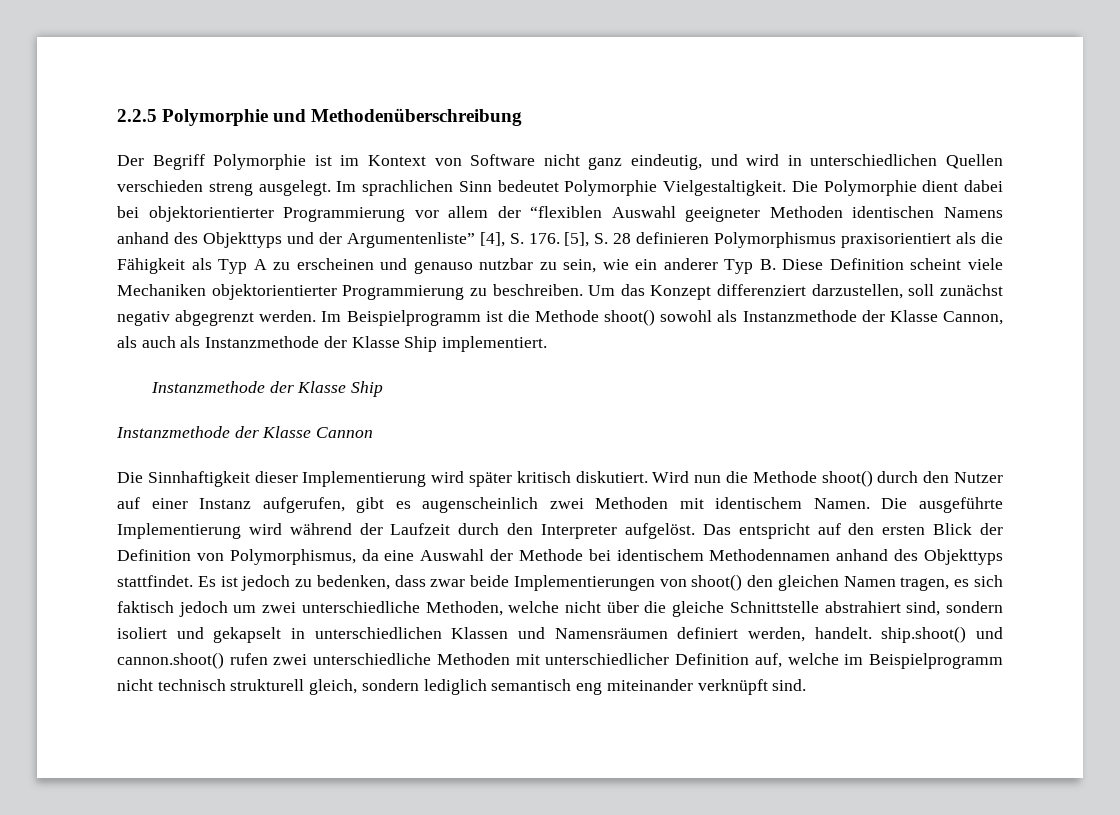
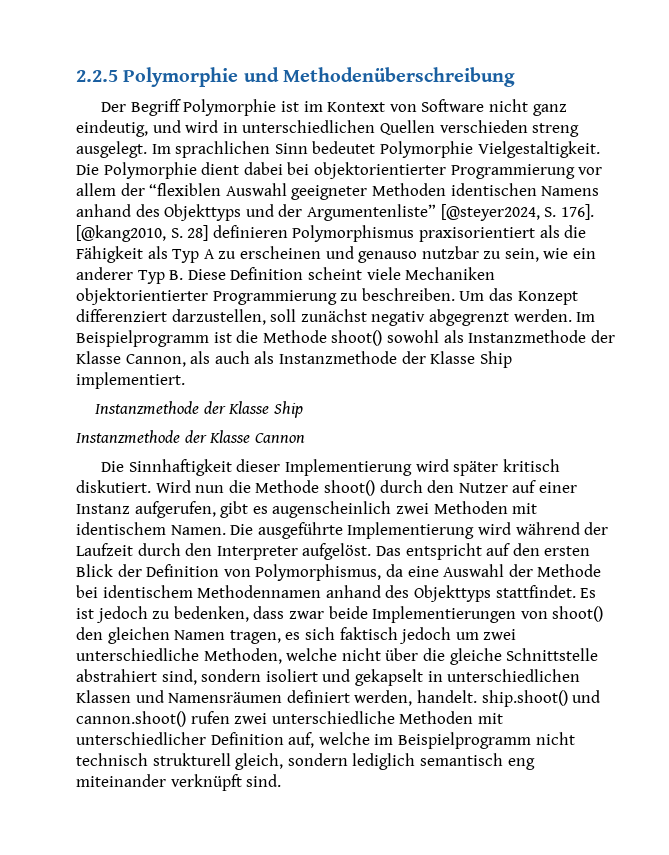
- Die Polymorphie dient dabei bei objektorientierter Programmierung vor allem der “flexiblen Auswahl geeigneter Methoden identischen Namens anhand des Objekttyps und der Argumentenliste” [4], S. 176. [5], S. 28 definieren Polymorphismus praxisorientiert als die Fähigkeit als Typ A zu erscheinen und genauso nutzbar zu sein, wie ein anderer Typ B. Diese Definition scheint viele Mechaniken objektorientierter Programmierung zu beschreiben.
+ Die Polymorphie dient dabei bei objektorientierter Programmierung vor allem der “flexiblen Auswahl geeigneter Methoden identischen Namens anhand des Objekttyps und der Argumentenliste” [@steyer2024, S. 176]. [@kang2010, S. 28] definieren Polymorphismus praxisorientiert als die Fähigkeit als Typ A zu erscheinen und genauso nutzbar zu sein, wie ein anderer Typ B. Diese Definition scheint viele Mechaniken objektorientierter Programmierung zu beschreiben.

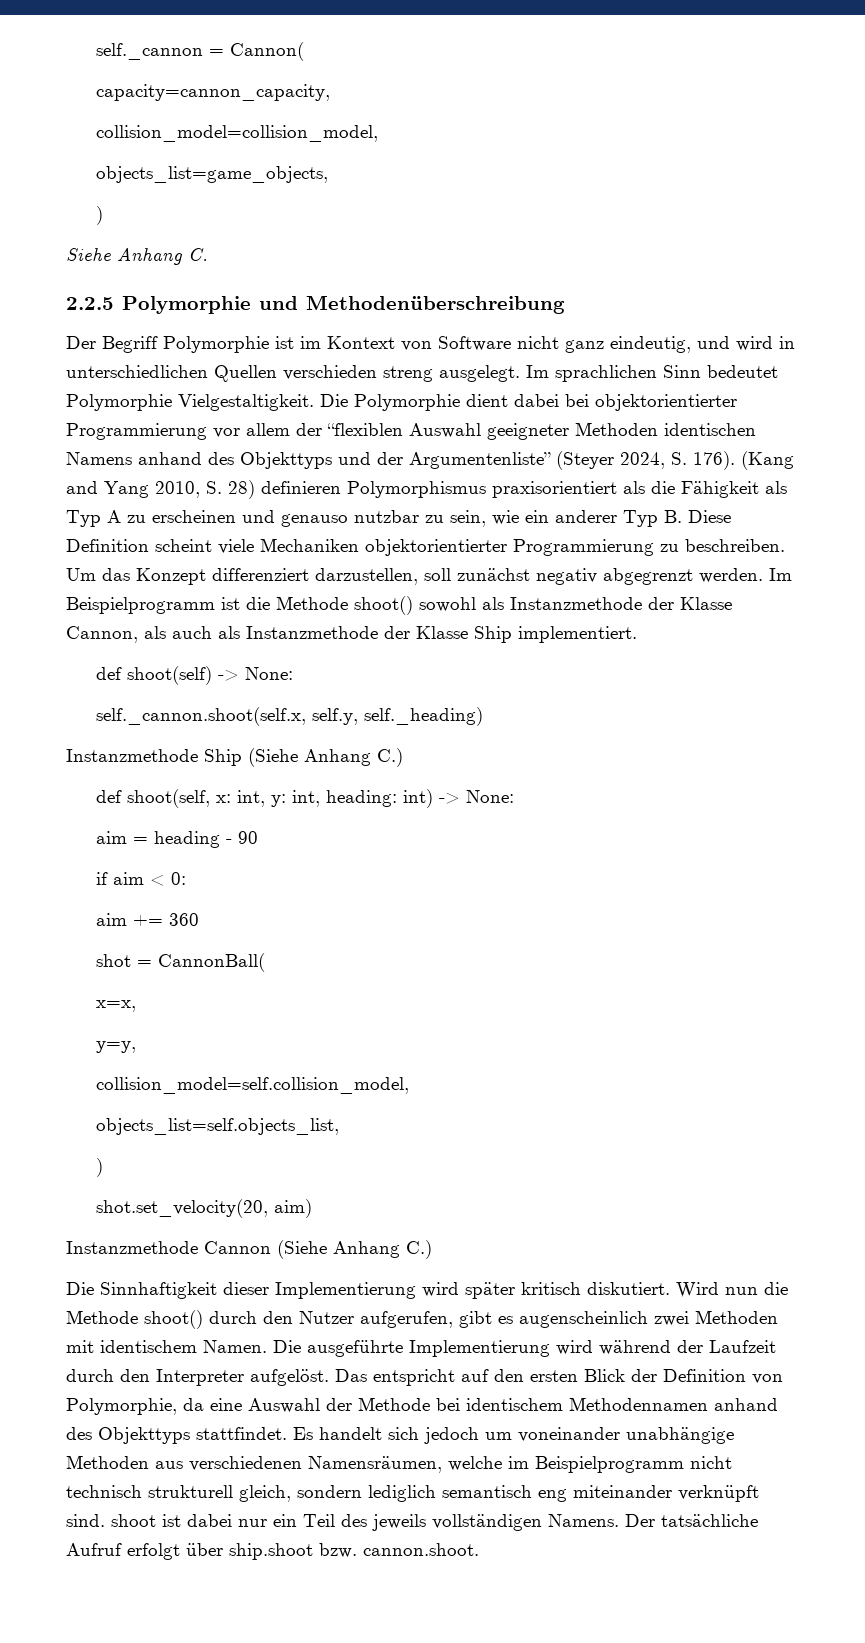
+ self._cannon = Cannon(
+ capacity=cannon_capacity,
+ collision_model=collision_model,
+ objects_list=game_objects,
+ )
+ Siehe Anhang C.
- Die Polymorphie dient dabei bei objektorientierter Programmierung vor allem der “flexiblen Auswahl geeigneter Methoden identischen Namens anhand des Objekttyps und der Argumentenliste” [@steyer2024, S. 176]. [@kang2010, S. 28] definieren Polymorphismus praxisorientiert als die Fähigkeit als Typ A zu erscheinen und genauso nutzbar zu sein, wie ein anderer Typ B. Diese Definition scheint viele Mechaniken objektorientierter Programmierung zu beschreiben.
+ Die Polymorphie dient dabei bei objektorientierter Programmierung vor allem der “flexiblen Auswahl geeigneter Methoden identischen Namens anhand des Objekttyps und der Argumentenliste” (Steyer 2024, S. 176). (Kang and Yang 2010, S. 28) definieren Polymorphismus praxisorientiert als die Fähigkeit als Typ A zu erscheinen und genauso nutzbar zu sein, wie ein anderer Typ B. Diese Definition scheint viele Mechaniken objektorientierter Programmierung zu beschreiben.
  Im Beispielprogramm ist die Methode shoot() sowohl als Instanzmethode der Klasse Cannon, als auch als Instanzmethode der Klasse Ship implementiert.
- Instanzmethode der Klasse Ship
- Instanzmethode der Klasse Cannon
+ def shoot(self) -> None:
+ self._cannon.shoot(self.x, self.y, self._heading)
+ Instanzmethode Ship (Siehe Anhang C.)
+ def shoot(self, x: int, y: int, heading: int) -> None:
+ aim = heading - 90
+ if aim < 0:
+ aim += 360
+ shot = CannonBall(
+ x=x,
+ y=y,
+ collision_model=self.collision_model,
+ objects_list=self.objects_list,
+ )
+ shot.set_velocity(20, aim)
+ Instanzmethode Cannon (Siehe Anhang C.)
- Wird nun die Methode shoot() durch den Nutzer auf einer Instanz aufgerufen, gibt es augenscheinlich zwei Methoden mit identischem Namen.
+ Wird nun die Methode shoot() durch den Nutzer aufgerufen, gibt es augenscheinlich zwei Methoden mit identischem Namen.
- Das entspricht auf den ersten Blick der Definition von Polymorphismus, da eine Auswahl der Methode bei identischem Methodennamen anhand des Objekttyps stattfindet.
+ Das entspricht auf den ersten Blick der Definition von Polymorphie, da eine Auswahl der Methode bei identischem Methodennamen anhand des Objekttyps stattfindet.
- Es ist jedoch zu bedenken, dass zwar beide Implementierungen von shoot() den gleichen Namen tragen, es sich faktisch jedoch um zwei unterschiedliche Methoden, welche nicht über die gleiche Schnittstelle abstrahiert sind, sondern isoliert und gekapselt in unterschiedlichen Klassen und Namensräumen definiert werden, handelt. ship.shoot() und cannon.shoot() rufen zwei unterschiedliche Methoden mit unterschiedlicher Definition auf, welche im Beispielprogramm nicht technisch strukturell gleich, sondern lediglich semantisch eng miteinander verknüpft sind.
+ Es handelt sich jedoch um voneinander unabhängige Methoden aus verschiedenen Namensräumen, welche im Beispielprogramm nicht technisch strukturell gleich, sondern lediglich semantisch eng miteinander verknüpft sind. shoot ist dabei nur ein Teil des jeweils vollständigen Namens. Der tatsächliche Aufruf erfolgt über ship.shoot bzw. cannon.shoot.

